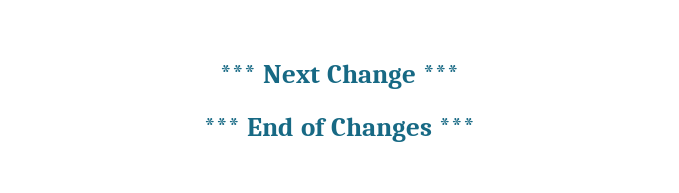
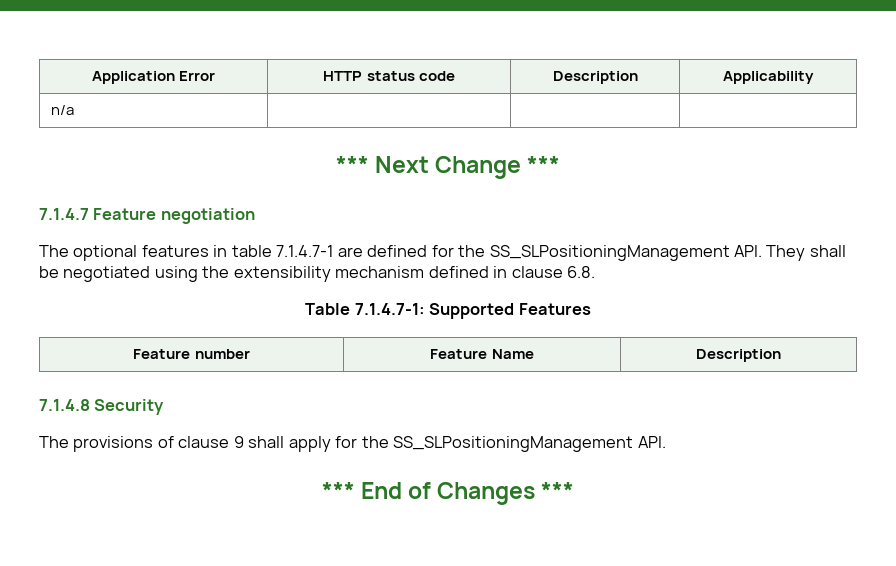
+ Application Error | HTTP status code | Description | Applicability
+ n/a | | |
  *** Next Change ***
+ 7.1.4.7 Feature negotiation
+ The optional features in table 7.1.4.7-1 are defined for the SS_SLPositioningManagement API. They shall be negotiated using the extensibility mechanism defined in clause 6.8.
+ Table 7.1.4.7-1: Supported Features
+ Feature number | Feature Name | Description
+ 7.1.4.8 Security
+ The provisions of clause 9 shall apply for the SS_SLPositioningManagement API.

